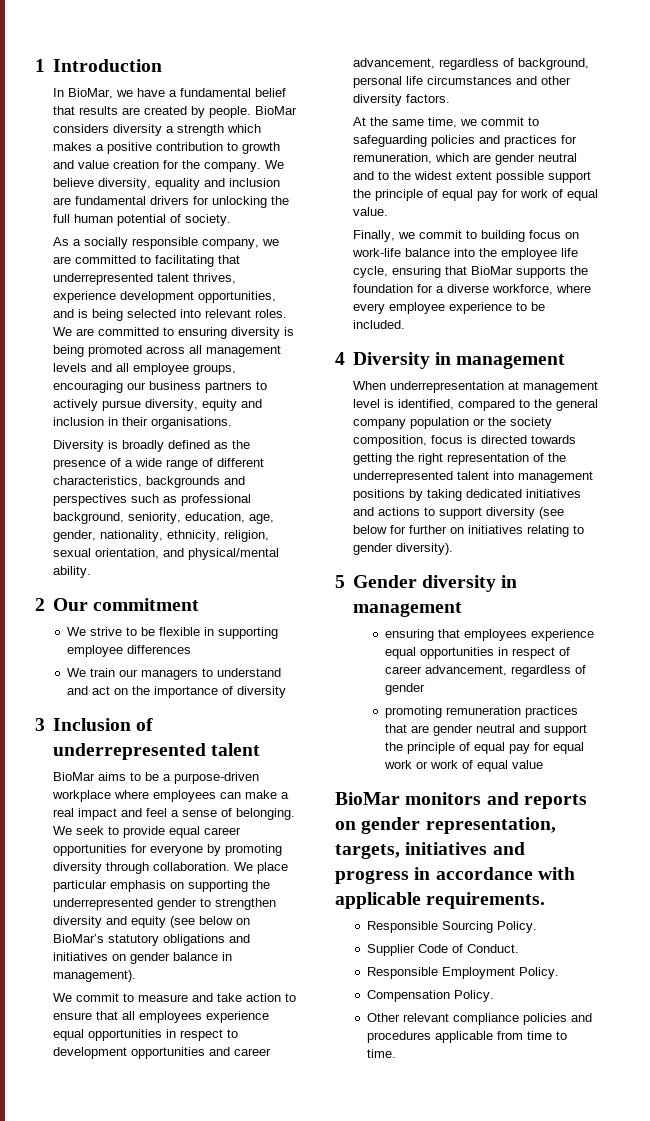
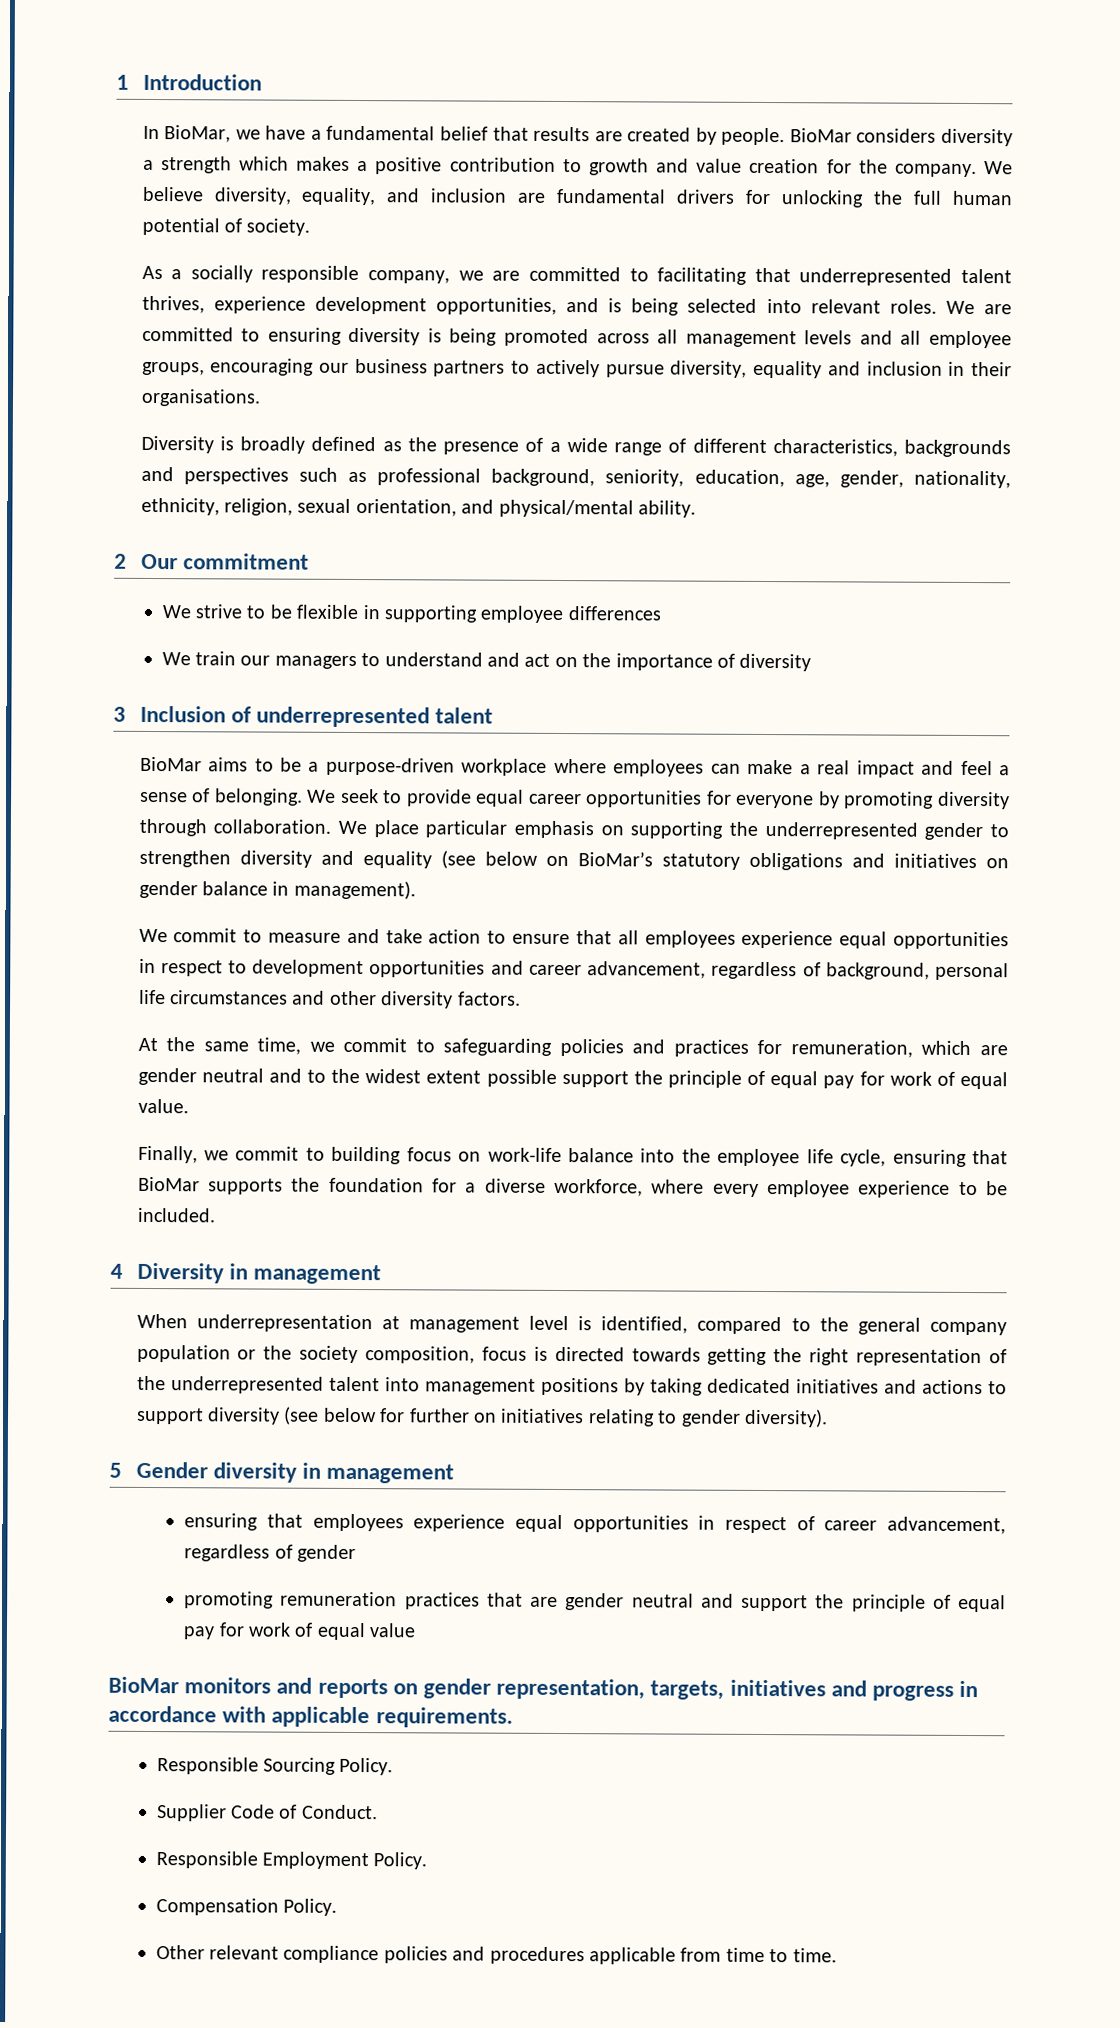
- We believe diversity, equality and inclusion are fundamental drivers for unlocking the full human potential of society.
+ We believe diversity, equality, and inclusion are fundamental drivers for unlocking the full human potential of society.
- We are committed to ensuring diversity is being promoted across all management levels and all employee groups, encouraging our business partners to actively pursue diversity, equity and inclusion in their organisations.
+ We are committed to ensuring diversity is being promoted across all management levels and all employee groups, encouraging our business partners to actively pursue diversity, equality and inclusion in their organisations.
- We place particular emphasis on supporting the underrepresented gender to strengthen diversity and equity (see below on BioMar’s statutory obligations and initiatives on gender balance in management).
+ We place particular emphasis on supporting the underrepresented gender to strengthen diversity and equality (see below on BioMar’s statutory obligations and initiatives on gender balance in management).
- promoting remuneration practices that are gender neutral and support the principle of equal pay for equal work or work of equal value
+ promoting remuneration practices that are gender neutral and support the principle of equal pay for work of equal value

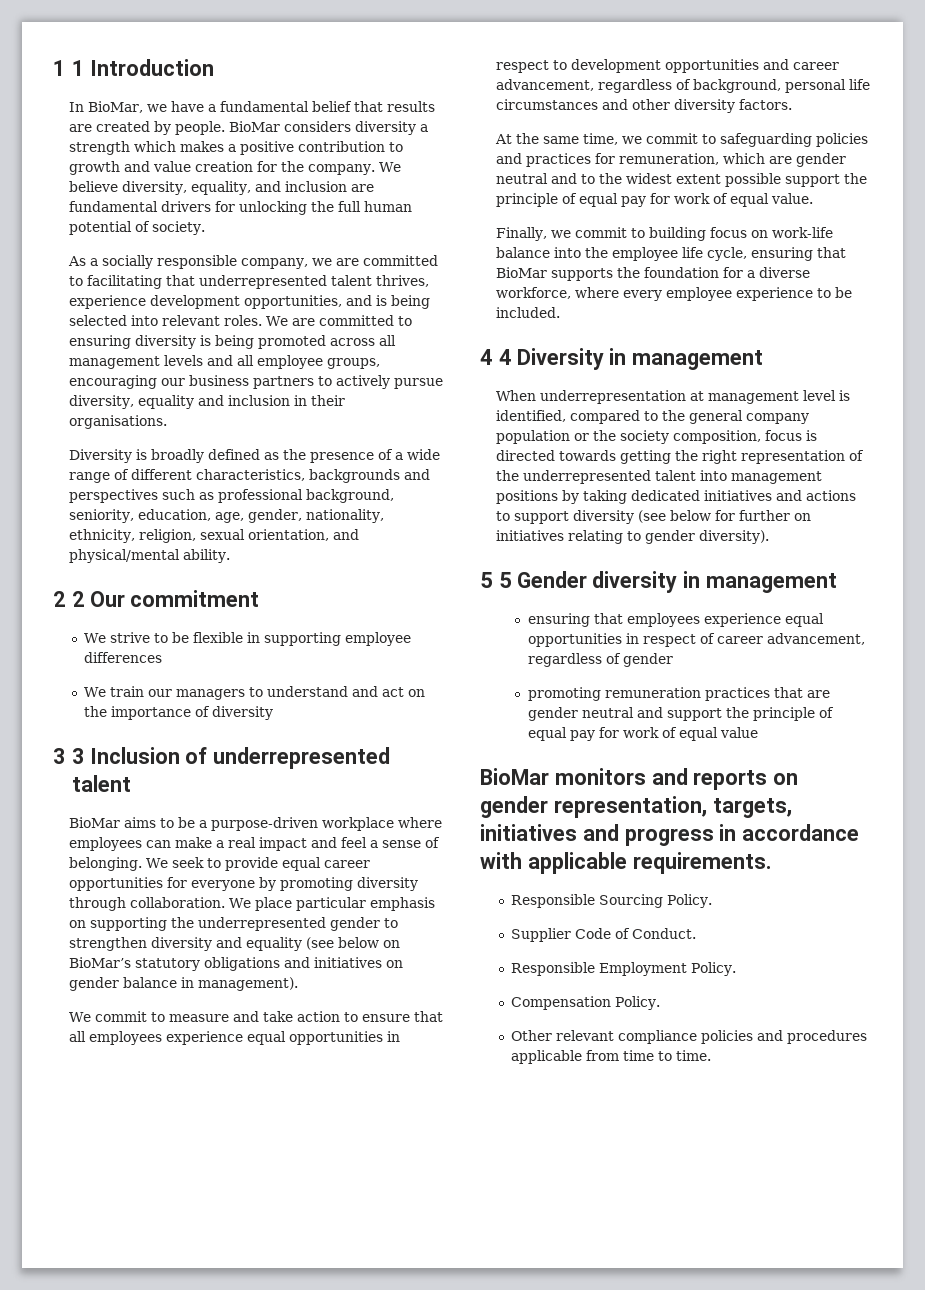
- 1 Introduction
+ 1 1 Introduction
- 2 Our commitment
+ 2 2 Our commitment
- 3 Inclusion of underrepresented talent
+ 3 3 Inclusion of underrepresented talent
- 4 Diversity in management
+ 4 4 Diversity in management
- 5 Gender diversity in management
+ 5 5 Gender diversity in management

